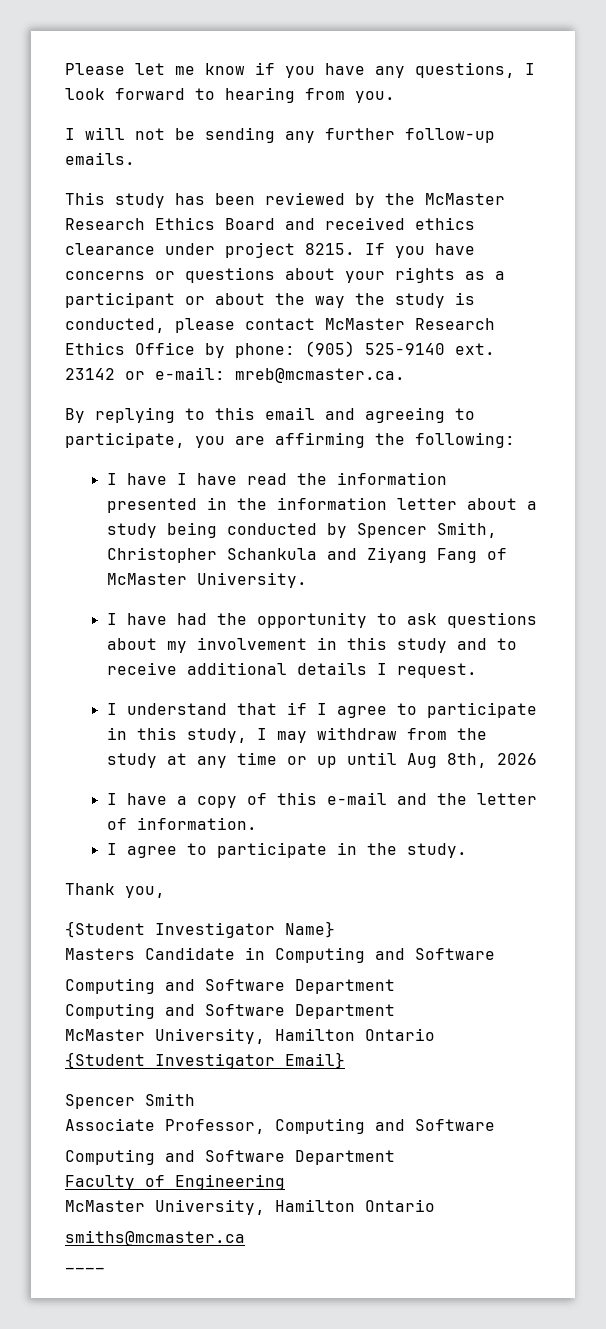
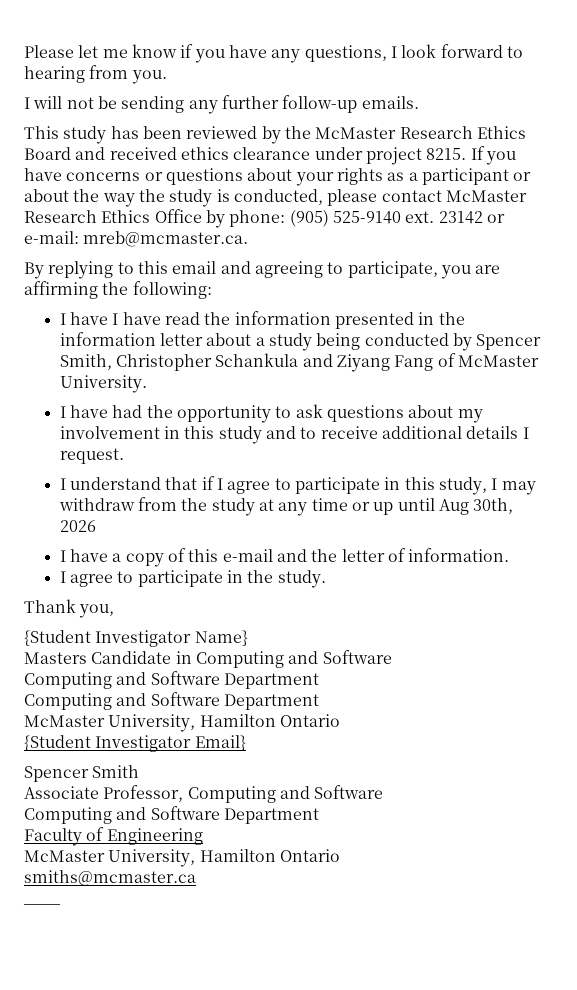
- I understand that if I agree to participate in this study, I may withdraw from the study at any time or up until Aug 8th, 2026
+ I understand that if I agree to participate in this study, I may withdraw from the study at any time or up until Aug 30th, 2026

